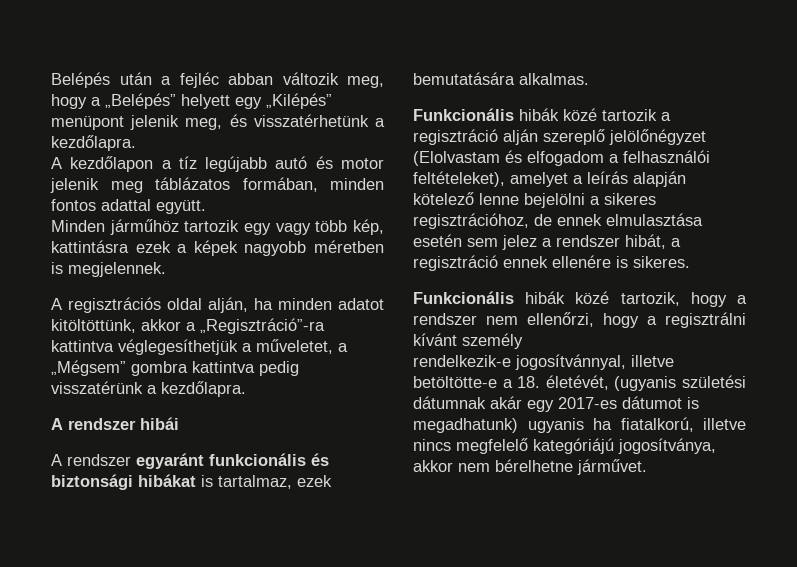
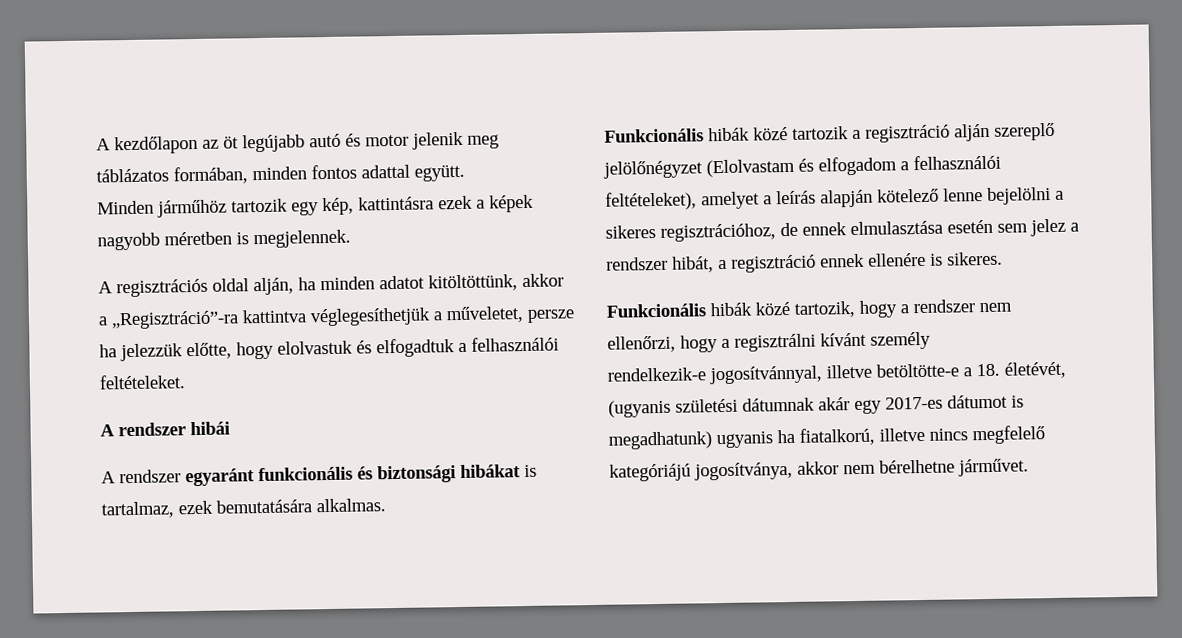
- Belépés után a fejléc abban változik meg, hogy a „Belépés” helyett egy „Kilépés” menüpont jelenik meg, és visszatérhetünk a kezdőlapra.
- A kezdőlapon a tíz legújabb autó és motor jelenik meg táblázatos formában, minden fontos adattal együtt.
+ A kezdőlapon az öt legújabb autó és motor jelenik meg táblázatos formában, minden fontos adattal együtt.
- Minden járműhöz tartozik egy vagy több kép, kattintásra ezek a képek nagyobb méretben is megjelennek.
+ Minden járműhöz tartozik egy kép, kattintásra ezek a képek nagyobb méretben is megjelennek.
- A regisztrációs oldal alján, ha minden adatot kitöltöttünk, akkor a „Regisztráció”-ra kattintva véglegesíthetjük a műveletet, a „Mégsem” gombra kattintva pedig visszatérünk a kezdőlapra.
+ A regisztrációs oldal alján, ha minden adatot kitöltöttünk, akkor a „Regisztráció”-ra kattintva véglegesíthetjük a műveletet, persze ha jelezzük előtte, hogy elolvastuk és elfogadtuk a felhasználói feltételeket.

